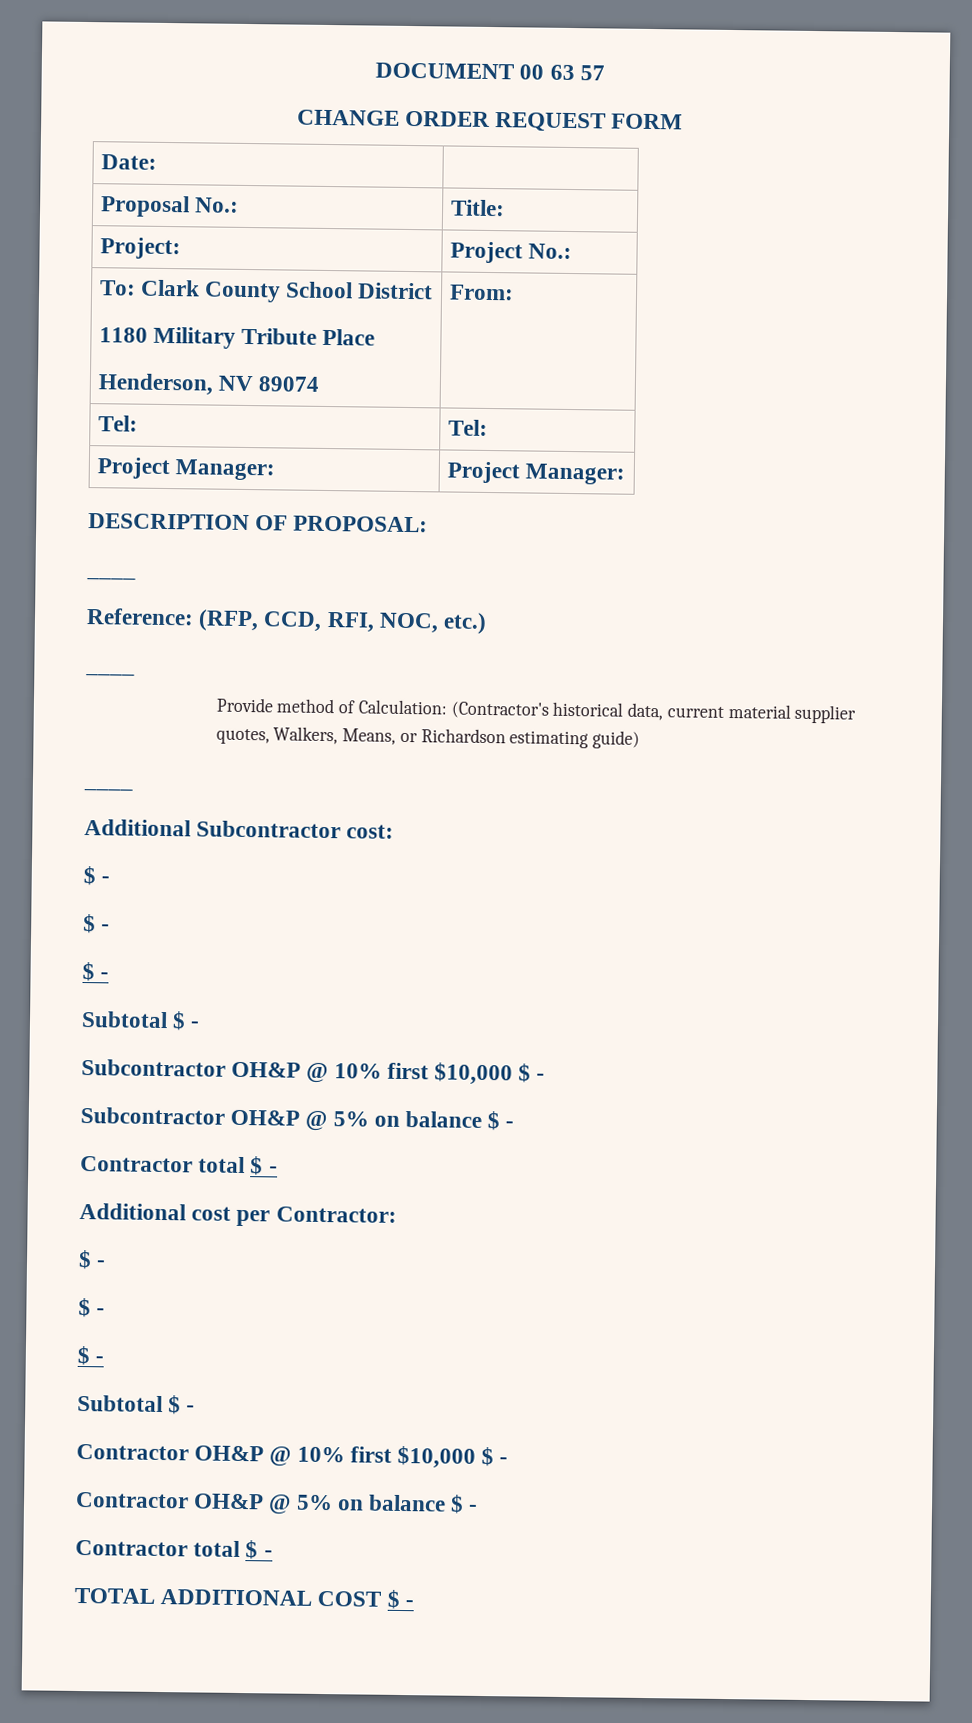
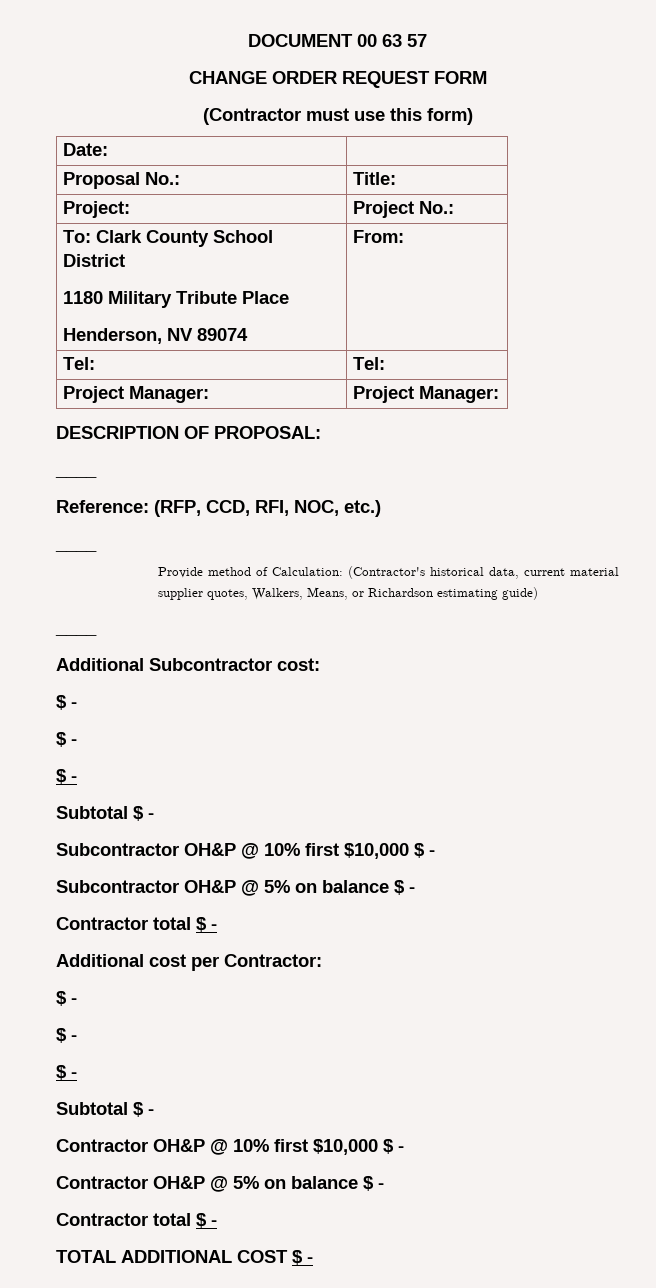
+ (Contractor must use this form)

